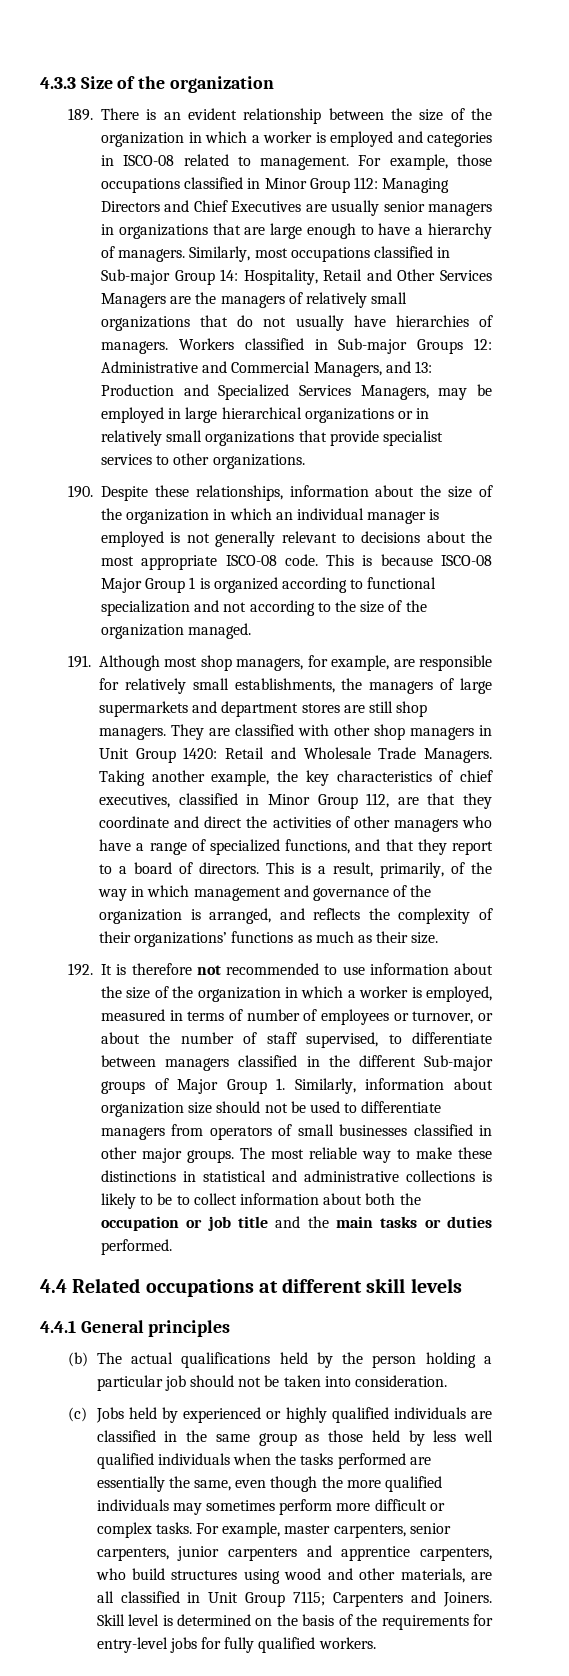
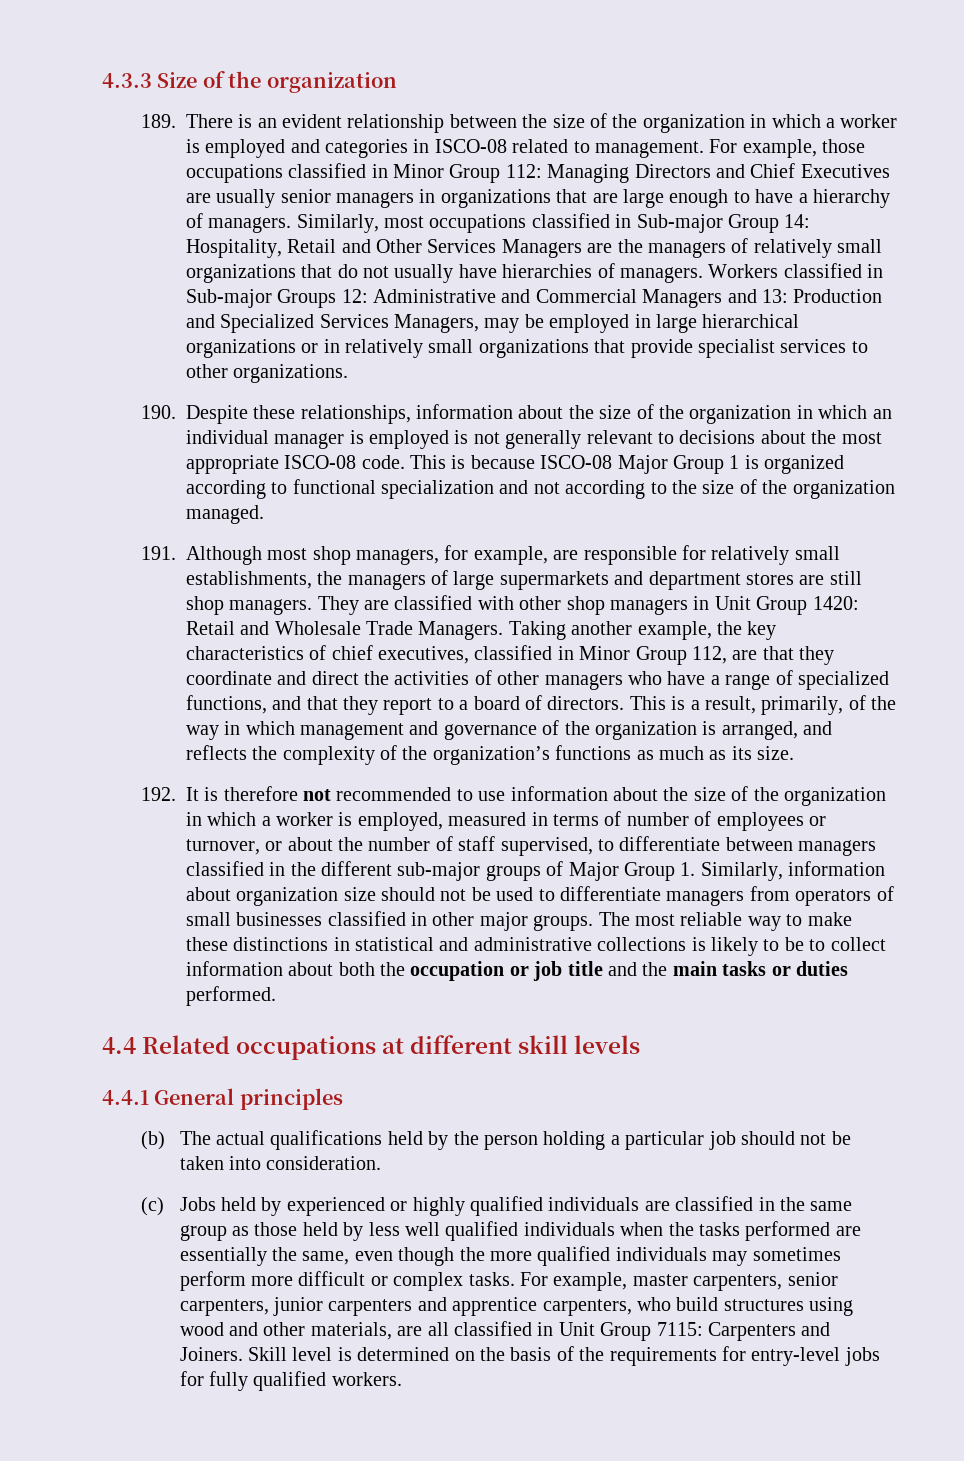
- Workers classified in Sub-major Groups 12: Administrative and Commercial Managers, and 13: Production and Specialized Services Managers, may be employed in large hierarchical organizations or in relatively small organizations that provide specialist services to other organizations.
+ Workers classified in Sub-major Groups 12: Administrative and Commercial Managers and 13: Production and Specialized Services Managers, may be employed in large hierarchical organizations or in relatively small organizations that provide specialist services to other organizations.
- This is a result, primarily, of the way in which management and governance of the organization is arranged, and reflects the complexity of their organizations’ functions as much as their size.
+ This is a result, primarily, of the way in which management and governance of the organization is arranged, and reflects the complexity of the organization’s functions as much as its size.
- 192. It is therefore not recommended to use information about the size of the organization in which a worker is employed, measured in terms of number of employees or turnover, or about the number of staff supervised, to differentiate between managers classified in the different Sub-major groups of Major Group 1. Similarly, information about organization size should not be used to differentiate managers from operators of small businesses classified in other major groups.
+ 192. It is therefore not recommended to use information about the size of the organization in which a worker is employed, measured in terms of number of employees or turnover, or about the number of staff supervised, to differentiate between managers classified in the different sub-major groups of Major Group 1. Similarly, information about organization size should not be used to differentiate managers from operators of small businesses classified in other major groups.
- For example, master carpenters, senior carpenters, junior carpenters and apprentice carpenters, who build structures using wood and other materials, are all classified in Unit Group 7115; Carpenters and Joiners.
+ For example, master carpenters, senior carpenters, junior carpenters and apprentice carpenters, who build structures using wood and other materials, are all classified in Unit Group 7115: Carpenters and Joiners.

